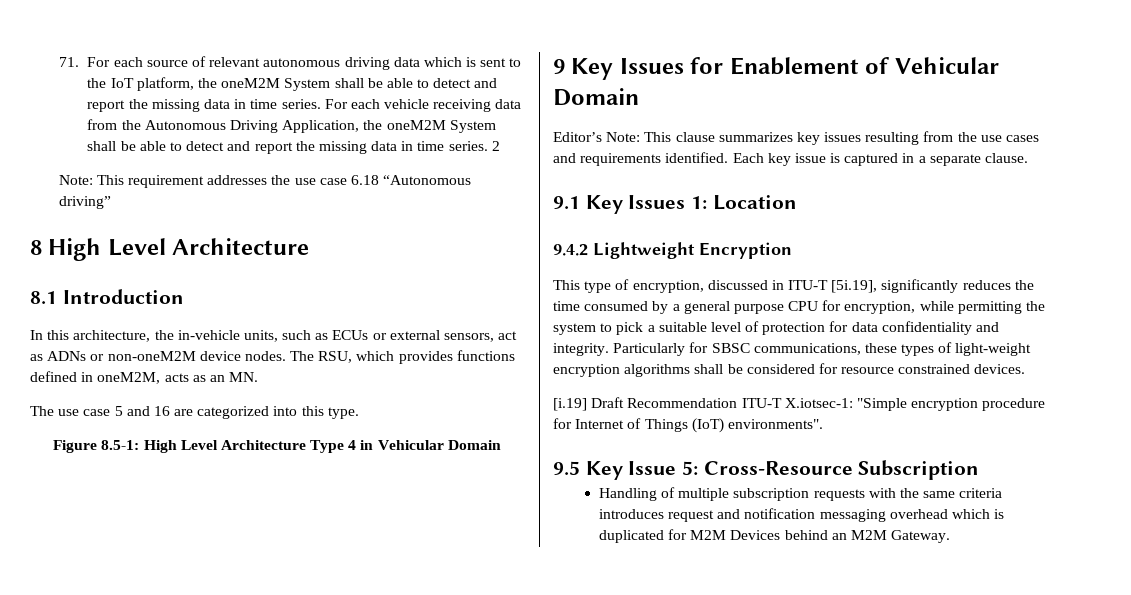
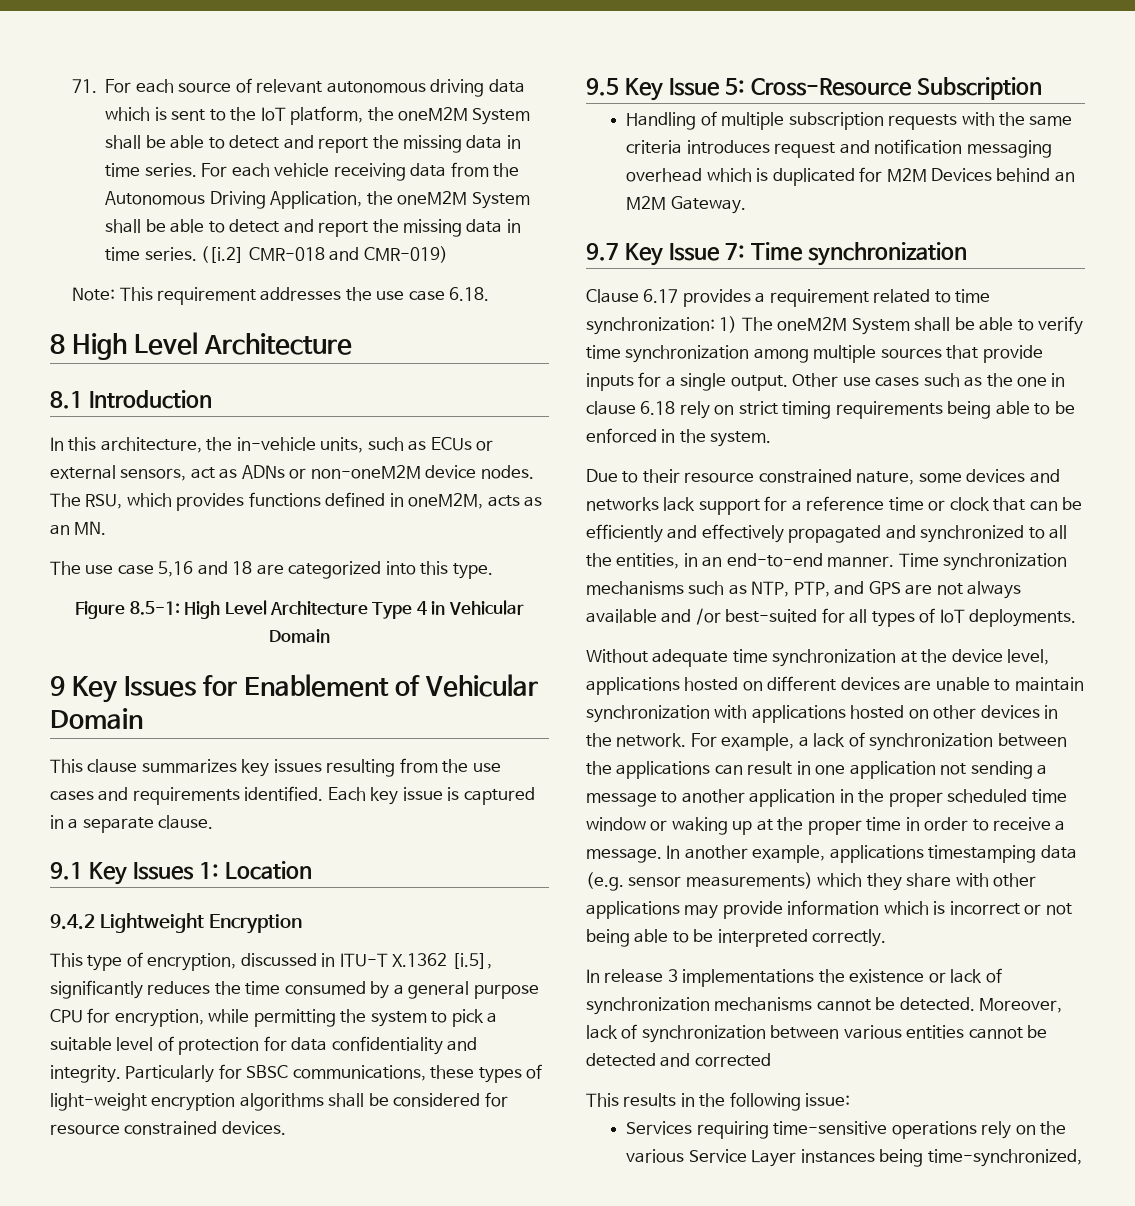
- 2
+ ([i.2] CMR-018 and CMR-019)
- Note: This requirement addresses the use case 6.18 “Autonomous driving”
+ Note: This requirement addresses the use case 6.18.
- The use case 5 and 16 are categorized into this type.
+ The use case 5,16 and 18 are categorized into this type.
- Editor’s Note: This clause summarizes key issues resulting from the use cases and requirements identified.
+ This clause summarizes key issues resulting from the use cases and requirements identified.
- This type of encryption, discussed in ITU-T [5i.19], significantly reduces the time consumed by a general purpose CPU for encryption, while permitting the system to pick a suitable level of protection for data confidentiality and integrity.
+ This type of encryption, discussed in ITU-T X.1362 [i.5], significantly reduces the time consumed by a general purpose CPU for encryption, while permitting the system to pick a suitable level of protection for data confidentiality and integrity.
- [i.19] Draft Recommendation ITU-T X.iotsec-1: "Simple encryption procedure for Internet of Things (IoT) environments".
+ 9.7 Key Issue 7: Time synchronization
+ Clause 6.17 provides a requirement related to time synchronization: 1) The oneM2M System shall be able to verify time synchronization among multiple sources that provide inputs for a single output. Other use cases such as the one in clause 6.18 rely on strict timing requirements being able to be enforced in the system.
+ Due to their resource constrained nature, some devices and networks lack support for a reference time or clock that can be efficiently and effectively propagated and synchronized to all the entities, in an end-to-end manner. Time synchronization mechanisms such as NTP, PTP, and GPS are not always available and /or best-suited for all types of IoT deployments.
+ Without adequate time synchronization at the device level, applications hosted on different devices are unable to maintain synchronization with applications hosted on other devices in the network. For example, a lack of synchronization between the applications can result in one application not sending a message to another application in the proper scheduled time window or waking up at the proper time in order to receive a message. In another example, applications timestamping data (e.g. sensor measurements) which they share with other applications may provide information which is incorrect or not being able to be interpreted correctly.
+ In release 3 implementations the existence or lack of synchronization mechanisms cannot be detected. Moreover, lack of synchronization between various entities cannot be detected and corrected
+ This results in the following issue:
+ Services requiring time-sensitive operations rely on the various Service Layer instances being time-synchronized,

